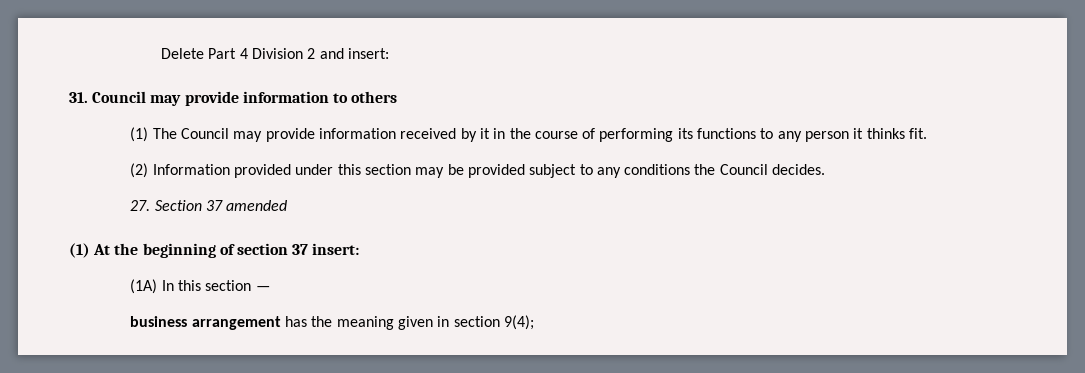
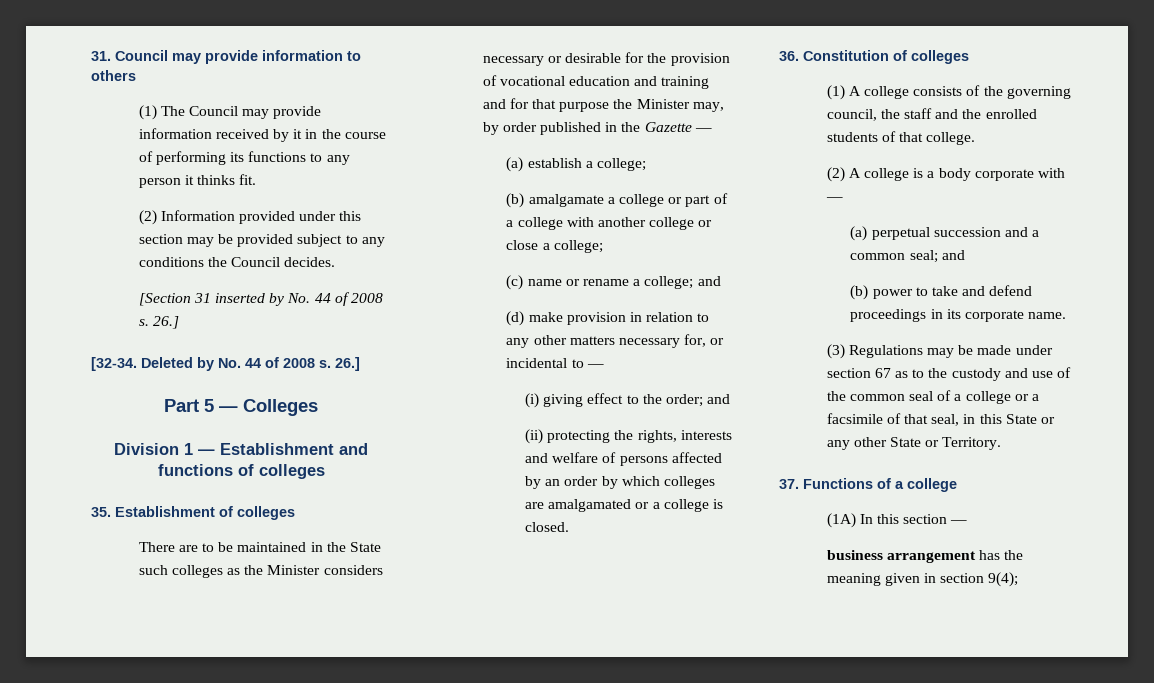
- Delete Part 4 Division 2 and insert:
- 27. Section 37 amended
- (1) At the beginning of section 37 insert:
+ [Section 31 inserted by No. 44 of 2008 s. 26.]
+ [32-34. Deleted by No. 44 of 2008 s. 26.]
+ Part 5 — Colleges
+ Division 1 — Establishment and functions of colleges
+ 35. Establishment of colleges
+ There are to be maintained in the State such colleges as the Minister considers necessary or desirable for the provision of vocational education and training and for that purpose the Minister may, by order published in the Gazette —
+ (a) establish a college;
+ (b) amalgamate a college or part of a college with another college or close a college;
+ (c) name or rename a college; and
+ (d) make provision in relation to any other matters necessary for, or incidental to —
+ (i) giving effect to the order; and
+ (ii) protecting the rights, interests and welfare of persons affected by an order by which colleges are amalgamated or a college is closed.
+ 36. Constitution of colleges
+ (1) A college consists of the governing council, the staff and the enrolled students of that college.
+ (2) A college is a body corporate with —
+ (a) perpetual succession and a common seal; and
+ (b) power to take and defend proceedings in its corporate name.
+ (3) Regulations may be made under section 67 as to the custody and use of the common seal of a college or a facsimile of that seal, in this State or any other State or Territory.
+ 37. Functions of a college

